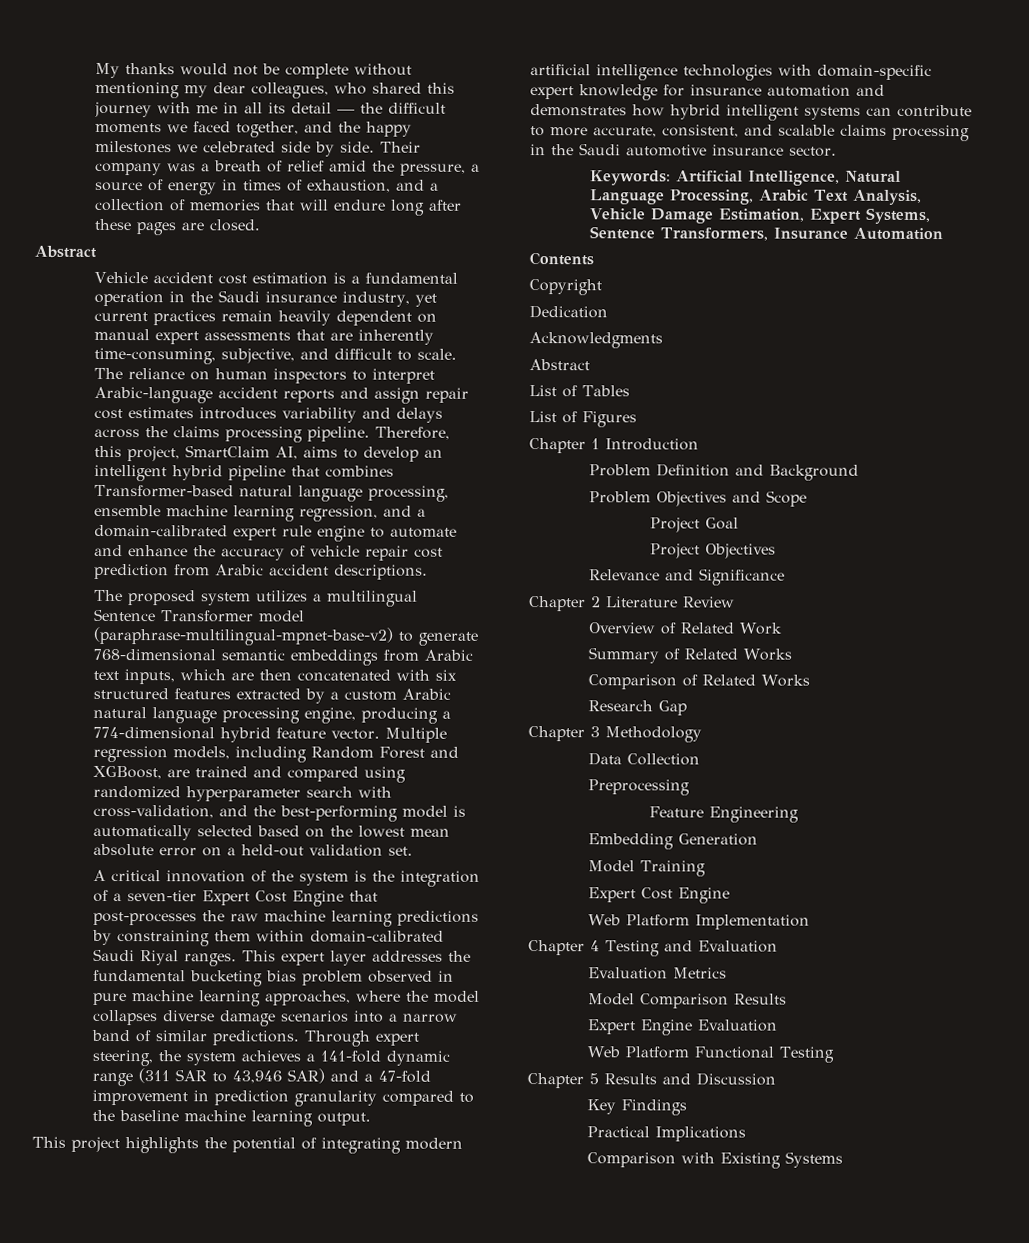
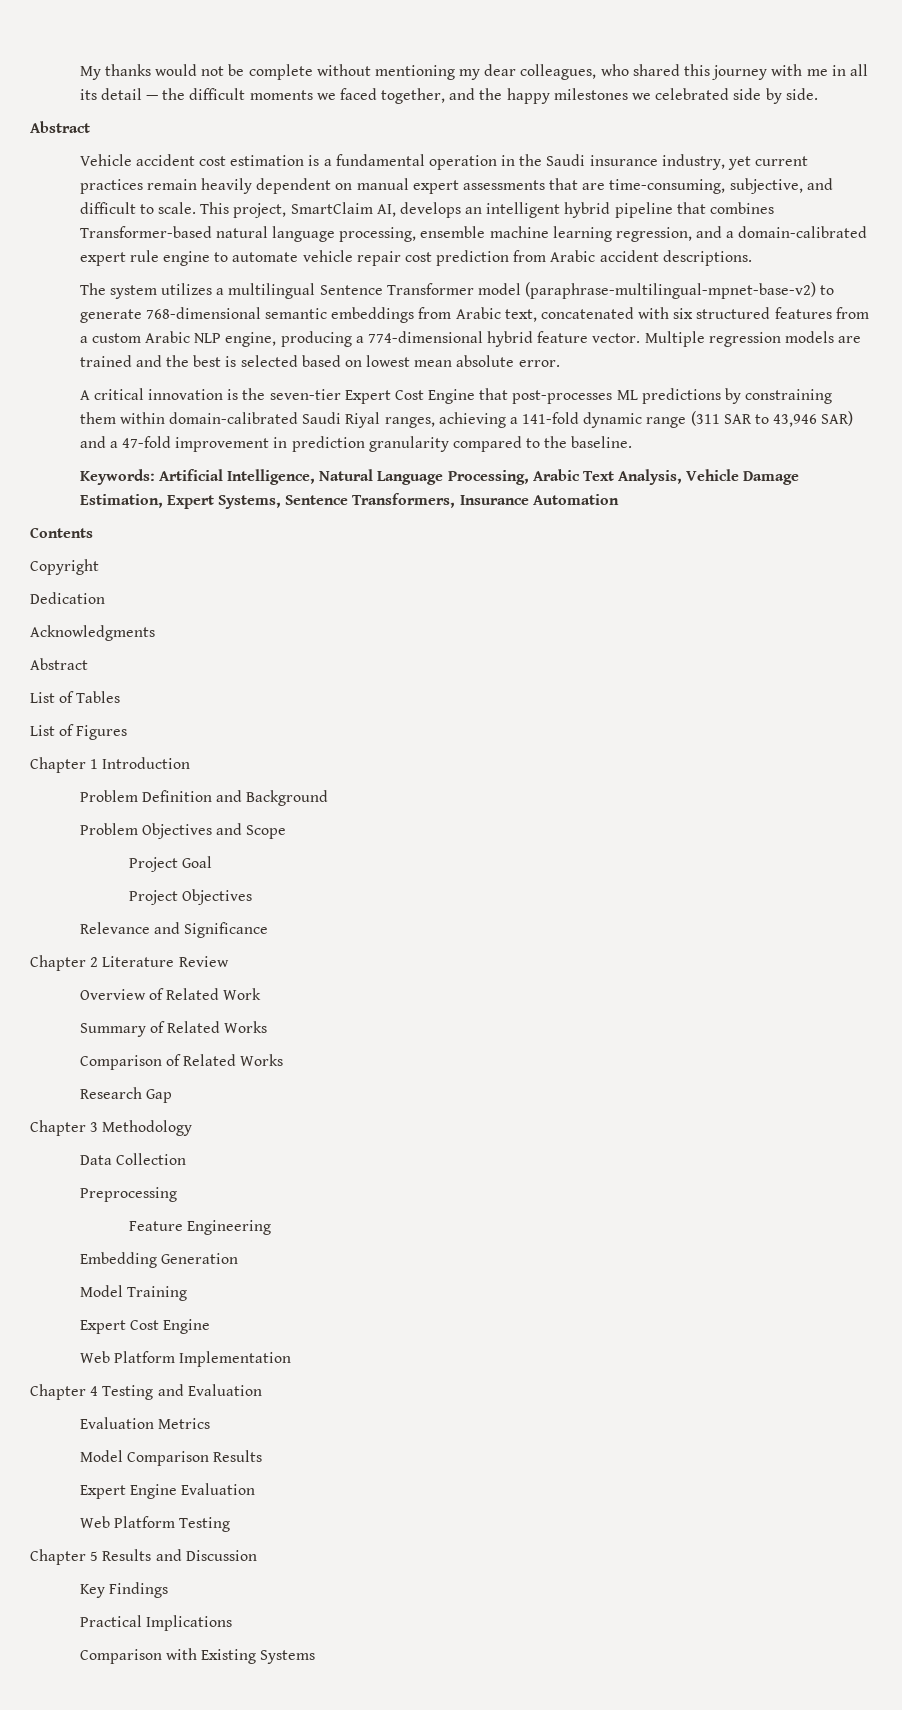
- Their company was a breath of relief amid the pressure, a source of energy in times of exhaustion, and a collection of memories that will endure long after these pages are closed.
- Vehicle accident cost estimation is a fundamental operation in the Saudi insurance industry, yet current practices remain heavily dependent on manual expert assessments that are inherently time-consuming, subjective, and difficult to scale.
+ Vehicle accident cost estimation is a fundamental operation in the Saudi insurance industry, yet current practices remain heavily dependent on manual expert assessments that are time-consuming, subjective, and difficult to scale.
- The reliance on human inspectors to interpret Arabic-language accident reports and assign repair cost estimates introduces variability and delays across the claims processing pipeline. Therefore, this project, SmartClaim AI, aims to develop an intelligent hybrid pipeline that combines Transformer-based natural language processing, ensemble machine learning regression, and a domain-calibrated expert rule engine to automate and enhance the accuracy of vehicle repair cost prediction from Arabic accident descriptions.
+ This project, SmartClaim AI, develops an intelligent hybrid pipeline that combines Transformer-based natural language processing, ensemble machine learning regression, and a domain-calibrated expert rule engine to automate vehicle repair cost prediction from Arabic accident descriptions.
- The proposed system utilizes a multilingual Sentence Transformer model (paraphrase-multilingual-mpnet-base-v2) to generate 768-dimensional semantic embeddings from Arabic text inputs, which are then concatenated with six structured features extracted by a custom Arabic natural language processing engine, producing a 774-dimensional hybrid feature vector.
+ The system utilizes a multilingual Sentence Transformer model (paraphrase-multilingual-mpnet-base-v2) to generate 768-dimensional semantic embeddings from Arabic text, concatenated with six structured features from a custom Arabic NLP engine, producing a 774-dimensional hybrid feature vector.
- Multiple regression models, including Random Forest and XGBoost, are trained and compared using randomized hyperparameter search with cross-validation, and the best-performing model is automatically selected based on the lowest mean absolute error on a held-out validation set.
- A critical innovation of the system is the integration of a seven-tier Expert Cost Engine that post-processes the raw machine learning predictions by constraining them within domain-calibrated Saudi Riyal ranges. This expert layer addresses the fundamental bucketing bias problem observed in pure machine learning approaches, where the model collapses diverse damage scenarios into a narrow band of similar predictions. Through expert steering, the system achieves a 141-fold dynamic range (311 SAR to 43,946 SAR) and a 47-fold improvement in prediction granularity compared to the baseline machine learning output.
- This project highlights the potential of integrating modern artificial intelligence technologies with domain-specific expert knowledge for insurance automation and demonstrates how hybrid intelligent systems can contribute to more accurate, consistent, and scalable claims processing in the Saudi automotive insurance sector.
+ Multiple regression models are trained and the best is selected based on lowest mean absolute error.
+ A critical innovation is the seven-tier Expert Cost Engine that post-processes ML predictions by constraining them within domain-calibrated Saudi Riyal ranges, achieving a 141-fold dynamic range (311 SAR to 43,946 SAR) and a 47-fold improvement in prediction granularity compared to the baseline.
- Web Platform Functional Testing
+ Web Platform Testing

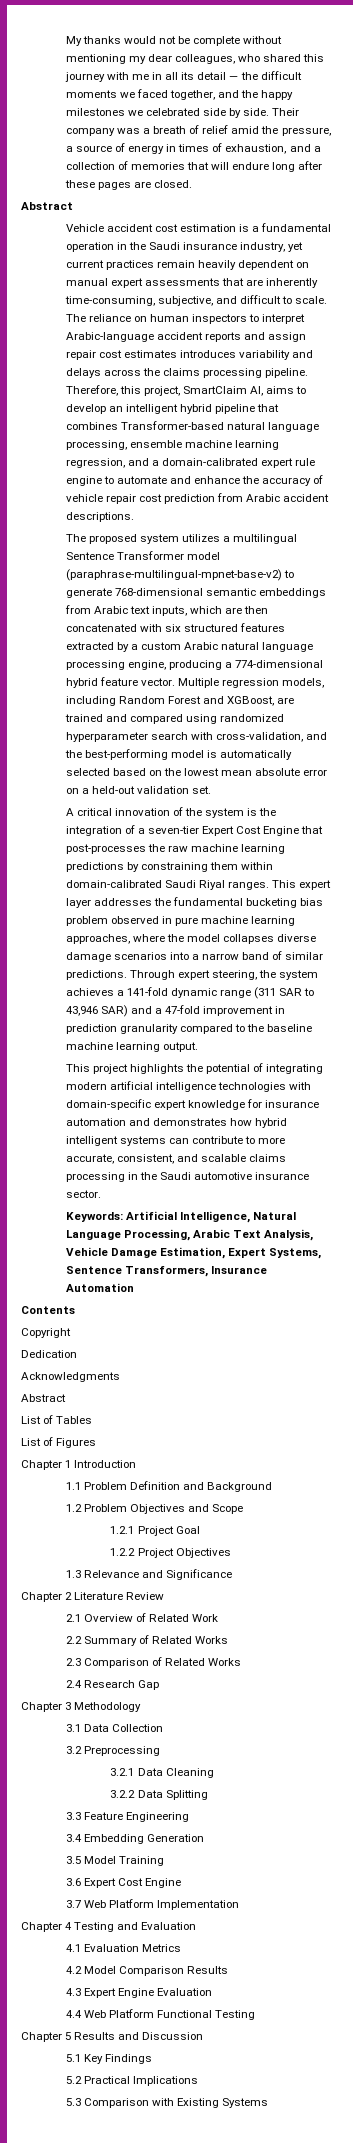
+ Their company was a breath of relief amid the pressure, a source of energy in times of exhaustion, and a collection of memories that will endure long after these pages are closed.
- Vehicle accident cost estimation is a fundamental operation in the Saudi insurance industry, yet current practices remain heavily dependent on manual expert assessments that are time-consuming, subjective, and difficult to scale.
+ Vehicle accident cost estimation is a fundamental operation in the Saudi insurance industry, yet current practices remain heavily dependent on manual expert assessments that are inherently time-consuming, subjective, and difficult to scale.
- This project, SmartClaim AI, develops an intelligent hybrid pipeline that combines Transformer-based natural language processing, ensemble machine learning regression, and a domain-calibrated expert rule engine to automate vehicle repair cost prediction from Arabic accident descriptions.
+ The reliance on human inspectors to interpret Arabic-language accident reports and assign repair cost estimates introduces variability and delays across the claims processing pipeline. Therefore, this project, SmartClaim AI, aims to develop an intelligent hybrid pipeline that combines Transformer-based natural language processing, ensemble machine learning regression, and a domain-calibrated expert rule engine to automate and enhance the accuracy of vehicle repair cost prediction from Arabic accident descriptions.
- The system utilizes a multilingual Sentence Transformer model (paraphrase-multilingual-mpnet-base-v2) to generate 768-dimensional semantic embeddings from Arabic text, concatenated with six structured features from a custom Arabic NLP engine, producing a 774-dimensional hybrid feature vector.
+ The proposed system utilizes a multilingual Sentence Transformer model (paraphrase-multilingual-mpnet-base-v2) to generate 768-dimensional semantic embeddings from Arabic text inputs, which are then concatenated with six structured features extracted by a custom Arabic natural language processing engine, producing a 774-dimensional hybrid feature vector.
- Multiple regression models are trained and the best is selected based on lowest mean absolute error.
- A critical innovation is the seven-tier Expert Cost Engine that post-processes ML predictions by constraining them within domain-calibrated Saudi Riyal ranges, achieving a 141-fold dynamic range (311 SAR to 43,946 SAR) and a 47-fold improvement in prediction granularity compared to the baseline.
+ Multiple regression models, including Random Forest and XGBoost, are trained and compared using randomized hyperparameter search with cross-validation, and the best-performing model is automatically selected based on the lowest mean absolute error on a held-out validation set.
+ A critical innovation of the system is the integration of a seven-tier Expert Cost Engine that post-processes the raw machine learning predictions by constraining them within domain-calibrated Saudi Riyal ranges. This expert layer addresses the fundamental bucketing bias problem observed in pure machine learning approaches, where the model collapses diverse damage scenarios into a narrow band of similar predictions. Through expert steering, the system achieves a 141-fold dynamic range (311 SAR to 43,946 SAR) and a 47-fold improvement in prediction granularity compared to the baseline machine learning output.
+ This project highlights the potential of integrating modern artificial intelligence technologies with domain-specific expert knowledge for insurance automation and demonstrates how hybrid intelligent systems can contribute to more accurate, consistent, and scalable claims processing in the Saudi automotive insurance sector.
- Problem Definition and Background
+ 1.1 Problem Definition and Background
- Problem Objectives and Scope
+ 1.2 Problem Objectives and Scope
- Project Goal
+ 1.2.1 Project Goal
- Project Objectives
+ 1.2.2 Project Objectives
- Relevance and Significance
+ 1.3 Relevance and Significance
- Overview of Related Work
+ 2.1 Overview of Related Work
- Summary of Related Works
+ 2.2 Summary of Related Works
- Comparison of Related Works
+ 2.3 Comparison of Related Works
- Research Gap
+ 2.4 Research Gap
- Data Collection
+ 3.1 Data Collection
- Preprocessing
+ 3.2 Preprocessing
- Feature Engineering
+ 3.2.1 Data Cleaning
+ 3.2.2 Data Splitting
+ 3.3 Feature Engineering
- Embedding Generation
+ 3.4 Embedding Generation
- Model Training
- Expert Cost Engine
+ 3.5 Model Training
+ 3.6 Expert Cost Engine
- Web Platform Implementation
+ 3.7 Web Platform Implementation
- Evaluation Metrics
+ 4.1 Evaluation Metrics
- Model Comparison Results
+ 4.2 Model Comparison Results
- Expert Engine Evaluation
+ 4.3 Expert Engine Evaluation
- Web Platform Testing
+ 4.4 Web Platform Functional Testing
- Key Findings
+ 5.1 Key Findings
- Practical Implications
+ 5.2 Practical Implications
- Comparison with Existing Systems
+ 5.3 Comparison with Existing Systems

